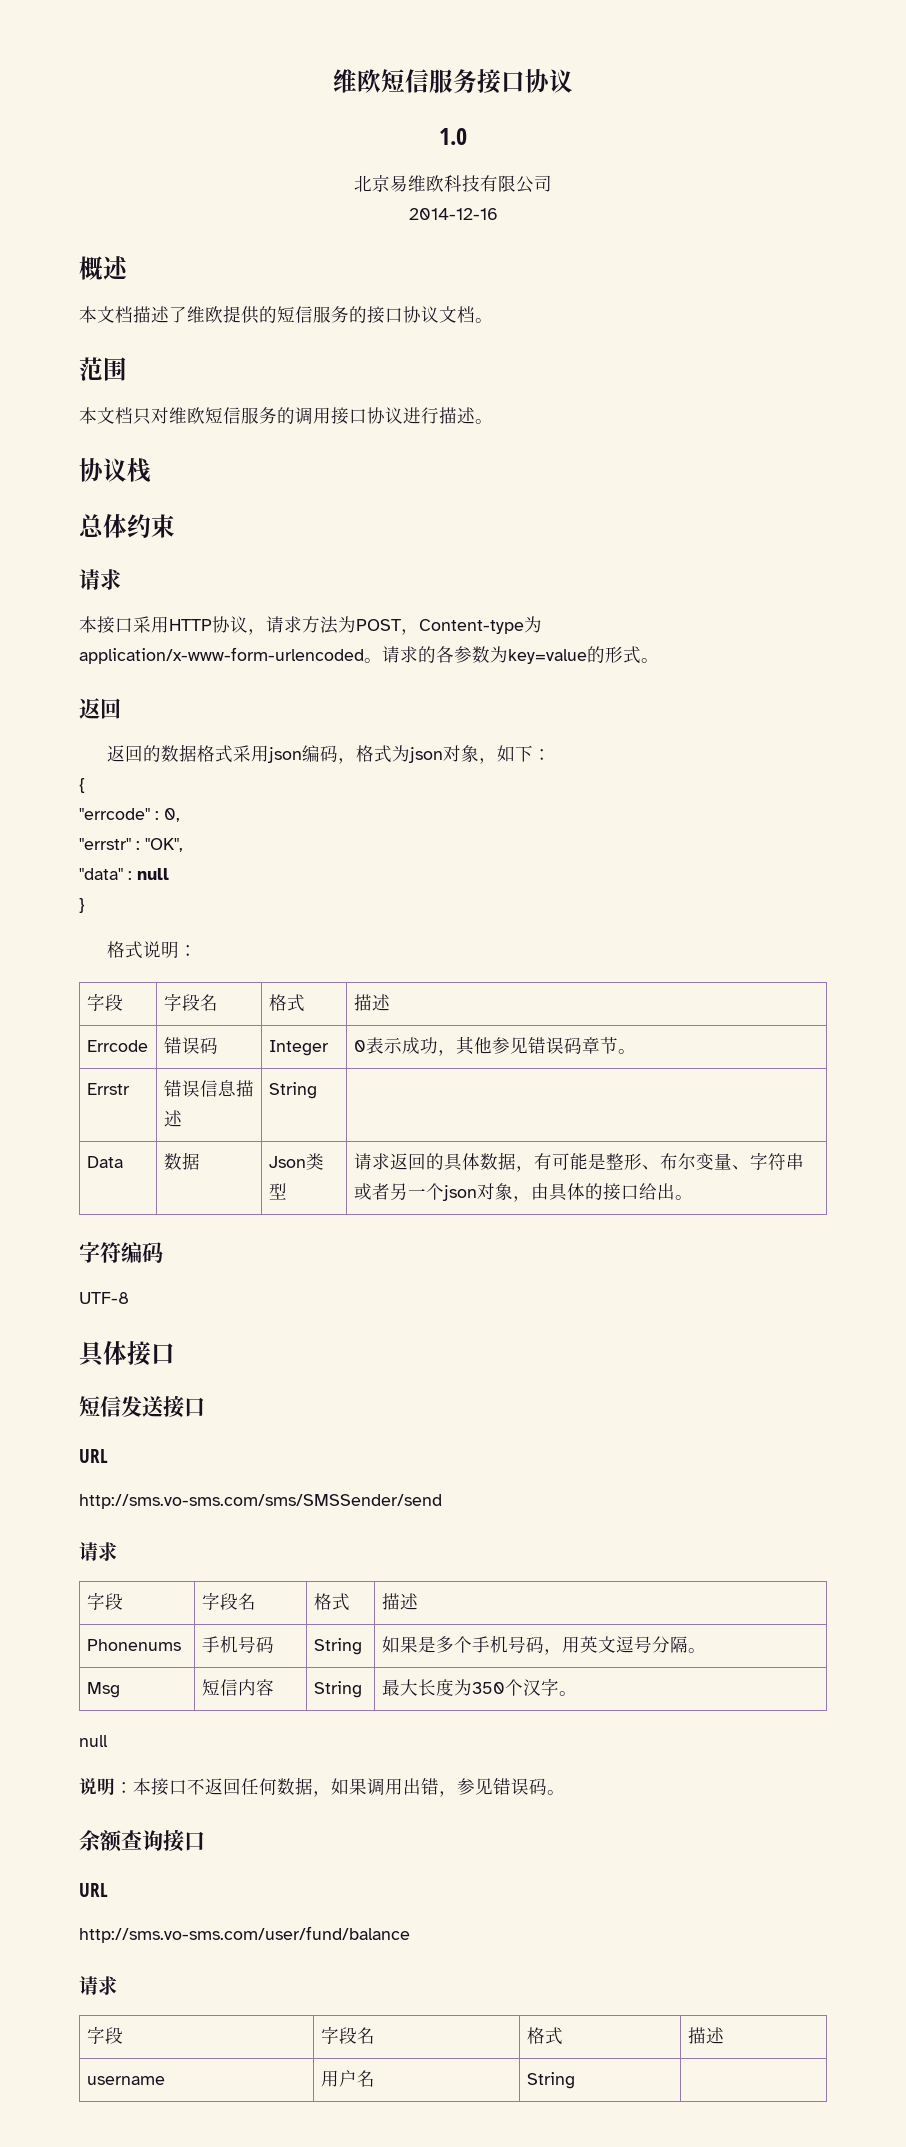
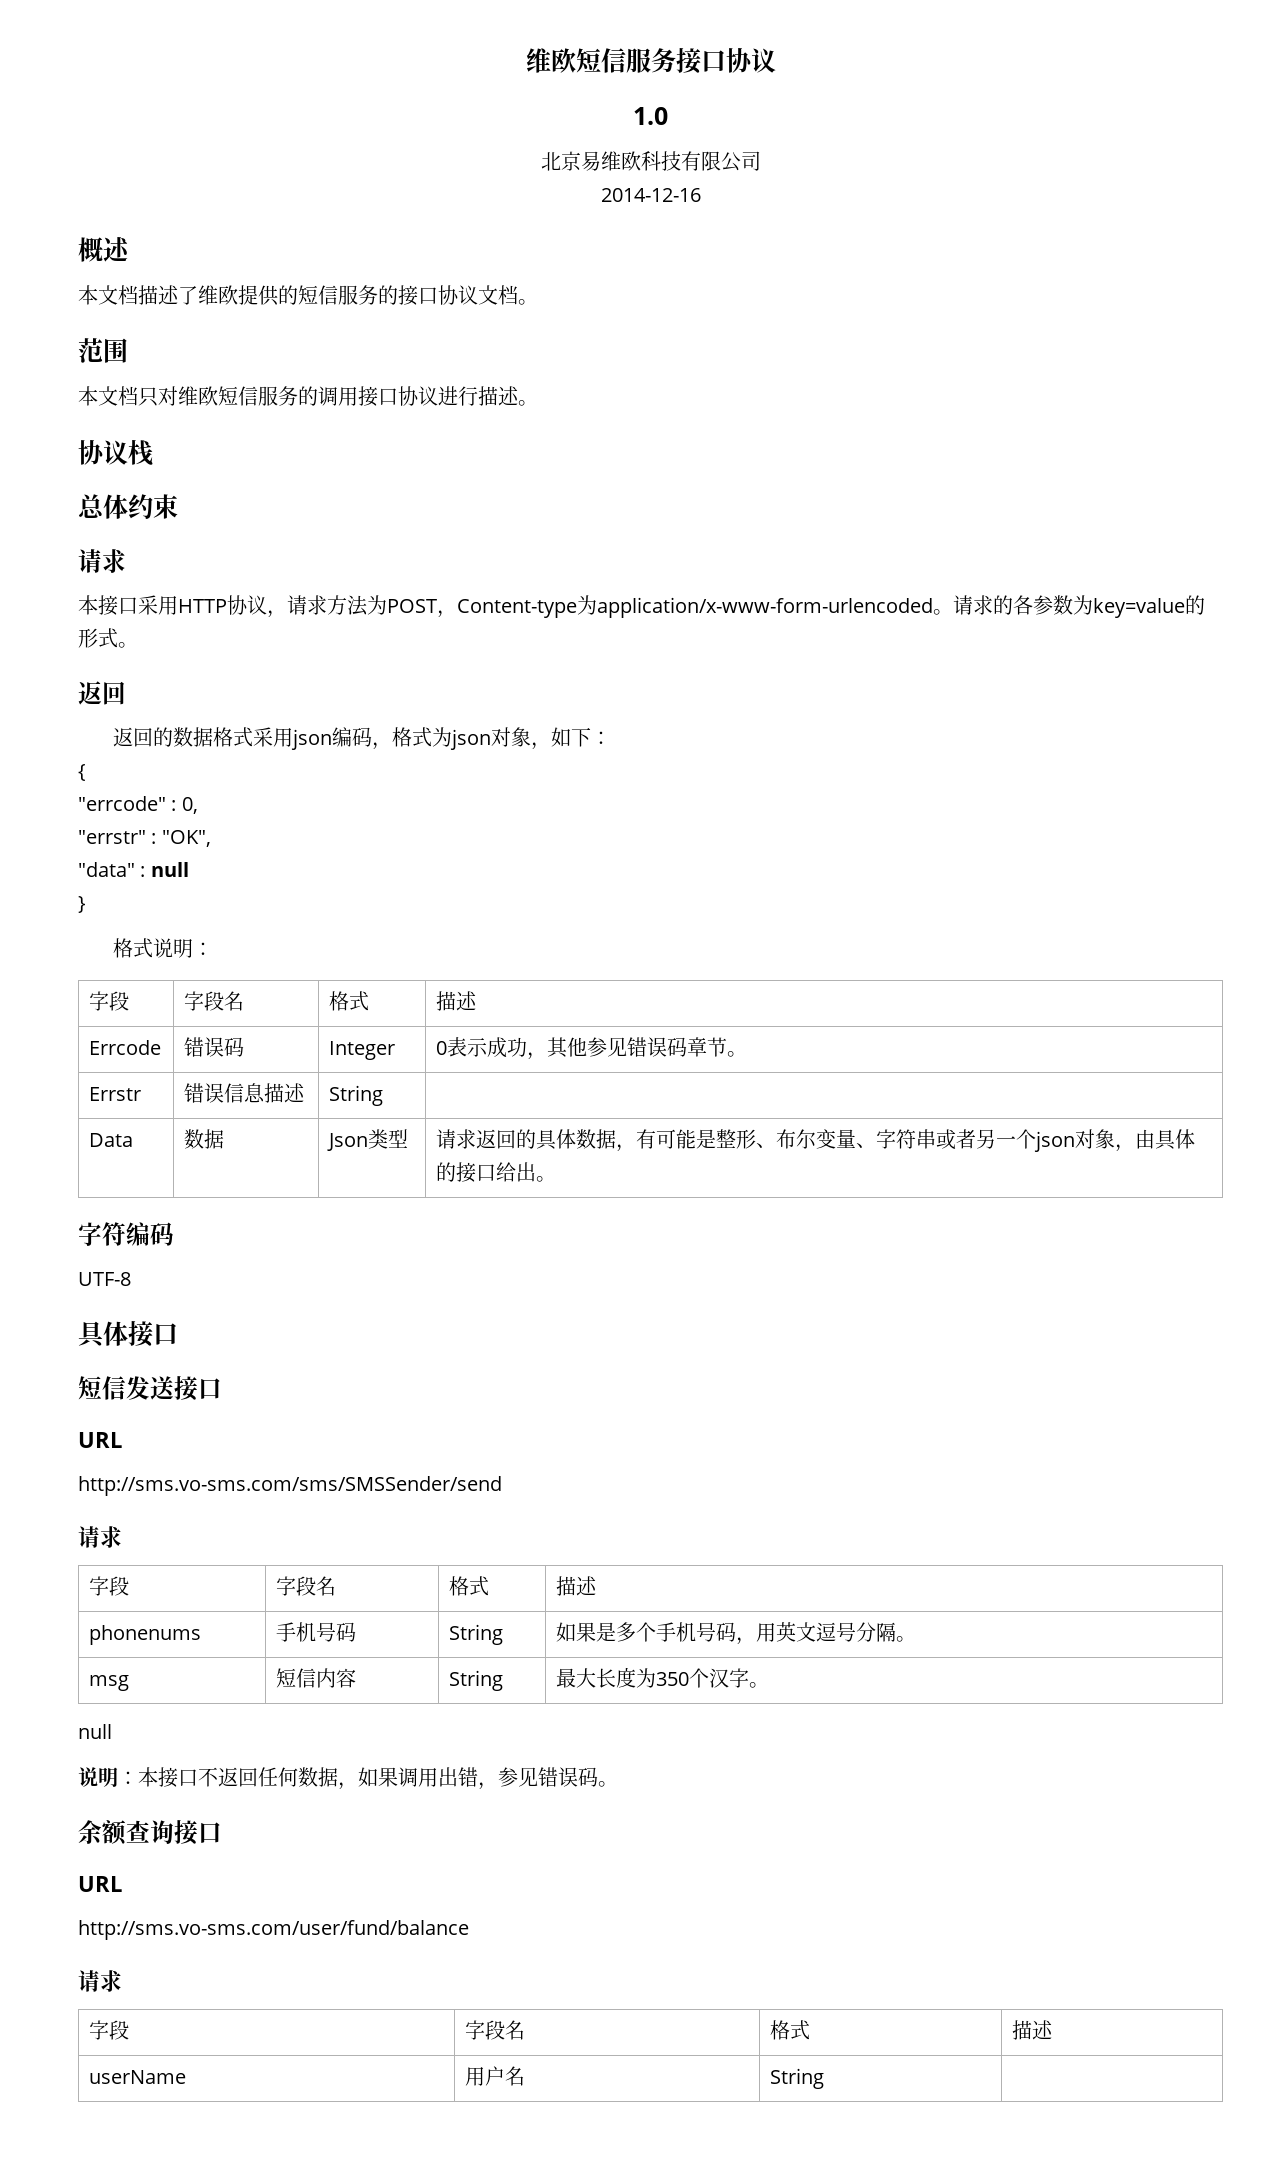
- Phonenums | 手机号码 | String | 如果是多个手机号码，用英文逗号分隔。
+ phonenums | 手机号码 | String | 如果是多个手机号码，用英文逗号分隔。
- Msg | 短信内容 | String | 最大长度为350个汉字。
+ msg | 短信内容 | String | 最大长度为350个汉字。
- username | 用户名 | String |
+ userName | 用户名 | String |

